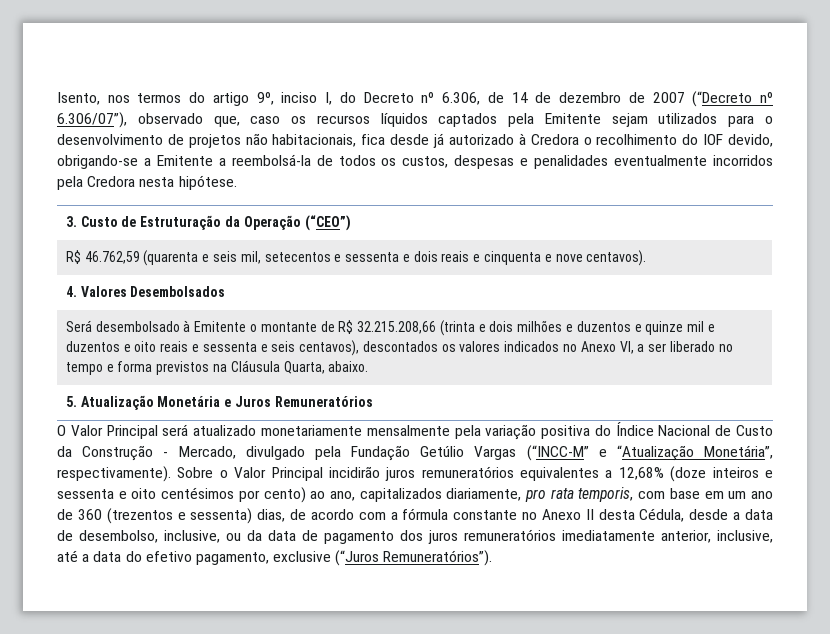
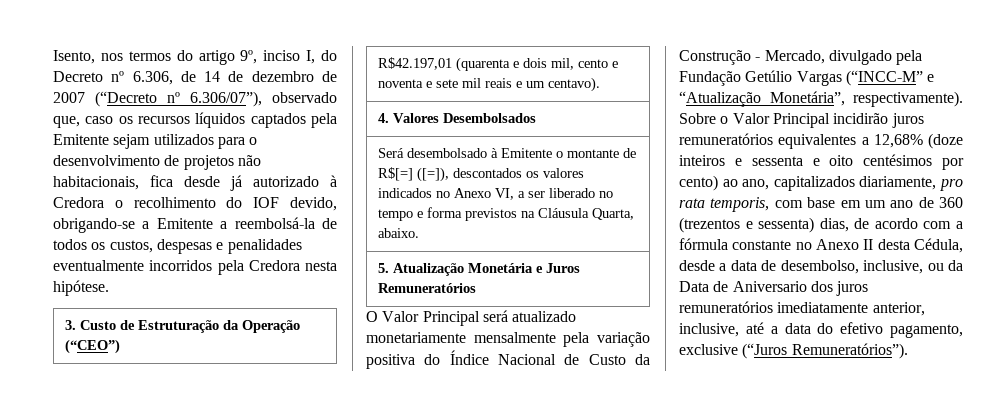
- R$ 46.762,59 (quarenta e seis mil, setecentos e sessenta e dois reais e cinquenta e nove centavos).
+ R$42.197,01 (quarenta e dois mil, cento e noventa e sete mil reais e um centavo).
- Será desembolsado à Emitente o montante de R$ 32.215.208,66 (trinta e dois milhões e duzentos e quinze mil e duzentos e oito reais e sessenta e seis centavos), descontados os valores indicados no Anexo VI, a ser liberado no tempo e forma previstos na Cláusula Quarta, abaixo.
+ Será desembolsado à Emitente o montante de R$[=] ([=]), descontados os valores indicados no Anexo VI, a ser liberado no tempo e forma previstos na Cláusula Quarta, abaixo.
- Sobre o Valor Principal incidirão juros remuneratórios equivalentes a 12,68% (doze inteiros e sessenta e oito centésimos por cento) ao ano, capitalizados diariamente, pro rata temporis, com base em um ano de 360 (trezentos e sessenta) dias, de acordo com a fórmula constante no Anexo II desta Cédula, desde a data de desembolso, inclusive, ou da data de pagamento dos juros remuneratórios imediatamente anterior, inclusive, até a data do efetivo pagamento, exclusive (“Juros Remuneratórios”).
+ Sobre o Valor Principal incidirão juros remuneratórios equivalentes a 12,68% (doze inteiros e sessenta e oito centésimos por cento) ao ano, capitalizados diariamente, pro rata temporis, com base em um ano de 360 (trezentos e sessenta) dias, de acordo com a fórmula constante no Anexo II desta Cédula, desde a data de desembolso, inclusive, ou da Data de Aniversario dos juros remuneratórios imediatamente anterior, inclusive, até a data do efetivo pagamento, exclusive (“Juros Remuneratórios”).

